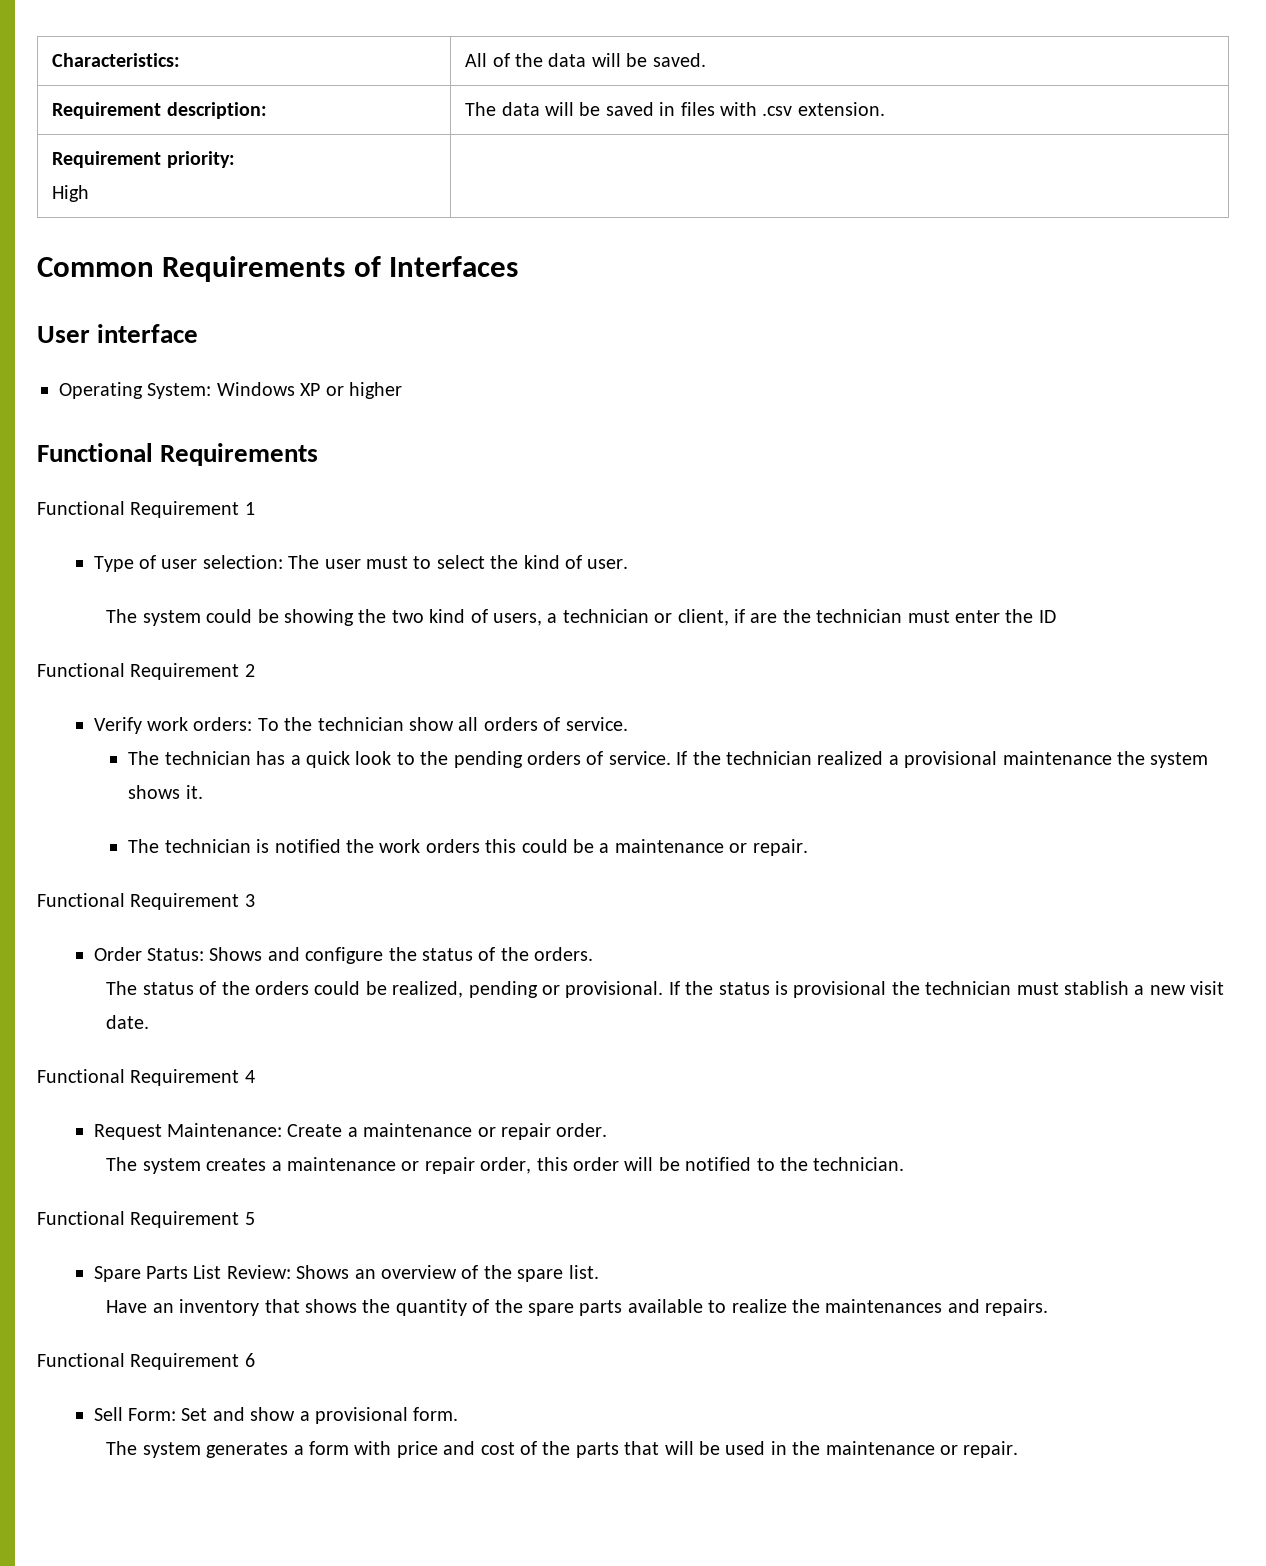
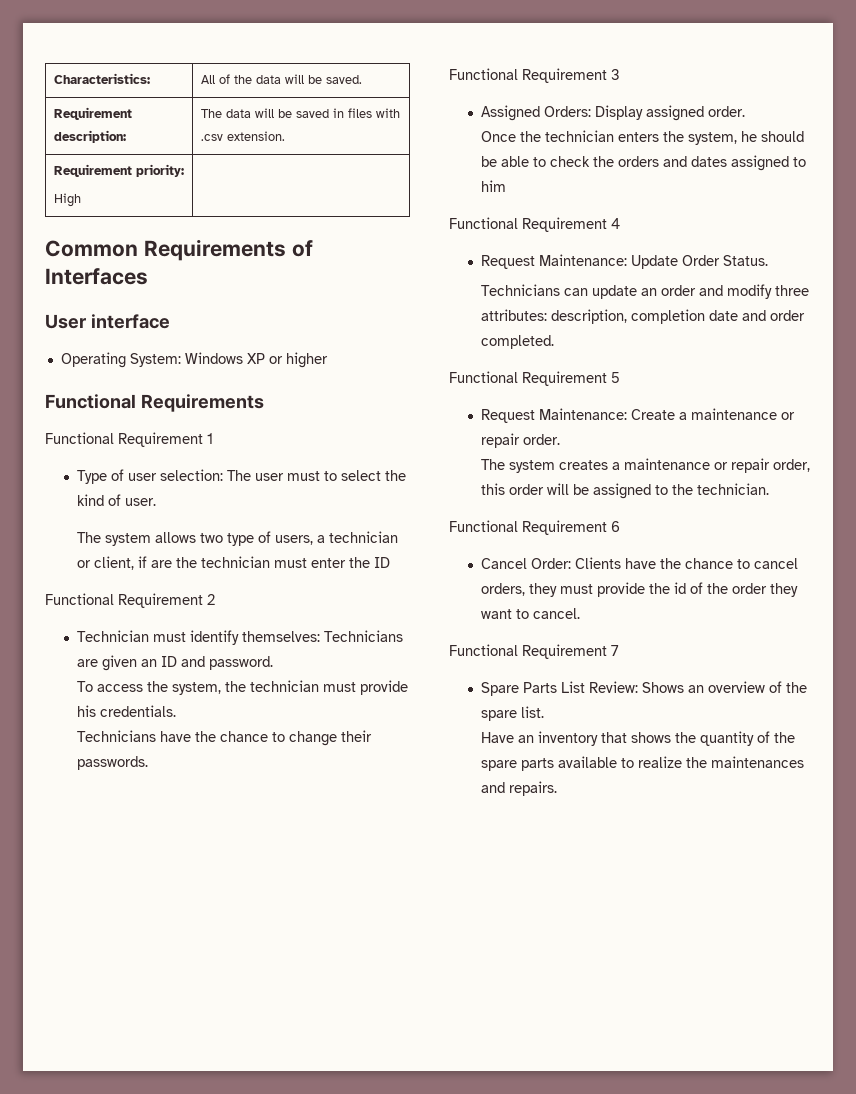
- The system could be showing the two kind of users, a technician or client, if are the technician must enter the ID
+ The system allows two type of users, a technician or client, if are the technician must enter the ID
- Verify work orders: To the technician show all orders of service.
- The technician has a quick look to the pending orders of service. If the technician realized a provisional maintenance the system shows it.
- The technician is notified the work orders this could be a maintenance or repair.
+ Technician must identify themselves: Technicians are given an ID and password.
+ To access the system, the technician must provide his credentials.
+ Technicians have the chance to change their passwords.
  Functional Requirement 3
- Order Status: Shows and configure the status of the orders.
- The status of the orders could be realized, pending or provisional. If the status is provisional the technician must stablish a new visit date.
+ Assigned Orders: Display assigned order.
+ Once the technician enters the system, he should be able to check the orders and dates assigned to him
  Functional Requirement 4
+ Request Maintenance: Update Order Status.
+ Technicians can update an order and modify three attributes: description, completion date and order completed.
+ Functional Requirement 5
- The system creates a maintenance or repair order, this order will be notified to the technician.
+ The system creates a maintenance or repair order, this order will be assigned to the technician.
- Functional Requirement 5
+ Functional Requirement 6
+ Cancel Order: Clients have the chance to cancel orders, they must provide the id of the order they want to cancel.
+ Functional Requirement 7
- Functional Requirement 6
- Sell Form: Set and show a provisional form.
- The system generates a form with price and cost of the parts that will be used in the maintenance or repair.

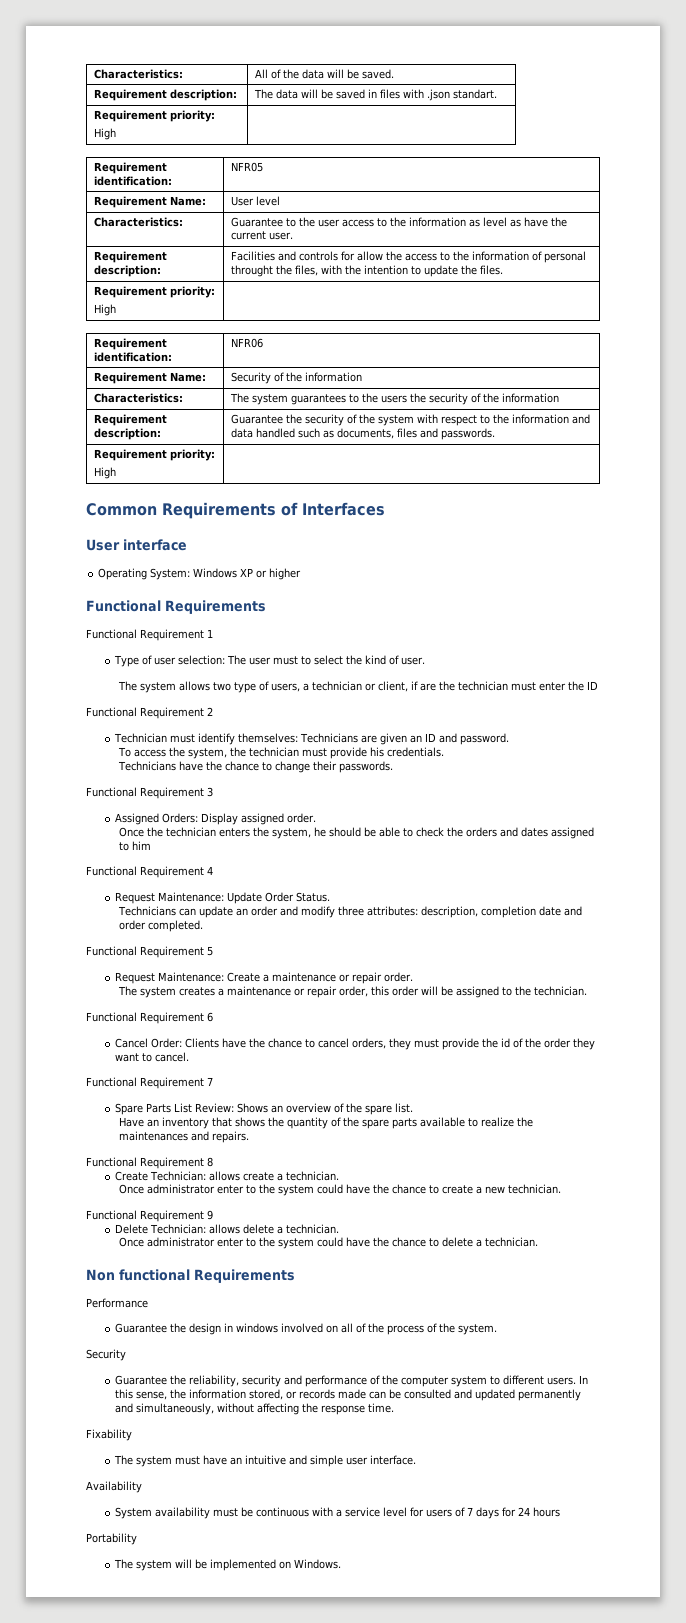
- Requirement description: | The data will be saved in files with .csv extension.
+ Requirement description: | The data will be saved in files with .json standart.
+ Requirement priority:
+ High |
+ Requirement identification: | NFR05
+ Requirement Name: | User level
+ Characteristics: | Guarantee to the user access to the information as level as have the current user.
+ Requirement description: | Facilities and controls for allow the access to the information of personal throught the files, with the intention to update the files.
+ Requirement priority:
+ High |
+ Requirement identification: | NFR06
+ Requirement Name: | Security of the information
+ Characteristics: | The system guarantees to the users the security of the information
+ Requirement description: | Guarantee the security of the system with respect to the information and data handled such as documents, files and passwords.
+ Functional Requirement 8
+ Create Technician: allows create a technician.
+ Once administrator enter to the system could have the chance to create a new technician.
+ Functional Requirement 9
+ Delete Technician: allows delete a technician.
+ Once administrator enter to the system could have the chance to delete a technician.
+ Non functional Requirements
+ Performance
+ Guarantee the design in windows involved on all of the process of the system.
+ Security
+ Guarantee the reliability, security and performance of the computer system to different users. In this sense, the information stored, or records made can be consulted and updated permanently and simultaneously, without affecting the response time.
+ Fixability
+ The system must have an intuitive and simple user interface.
+ Availability
+ System availability must be continuous with a service level for users of 7 days for 24 hours
+ Portability
+ The system will be implemented on Windows.

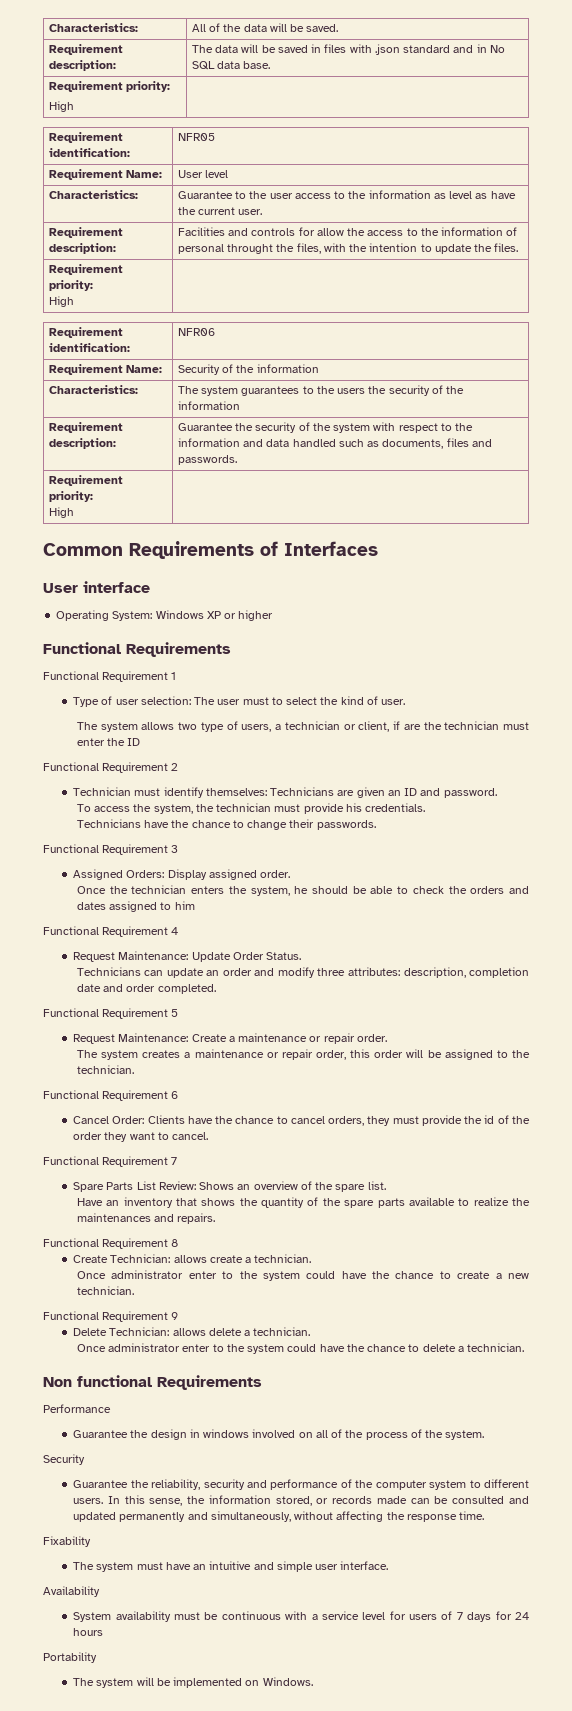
- Requirement description: | The data will be saved in files with .json standart.
+ Requirement description: | The data will be saved in files with .json standard and in No SQL data base.

